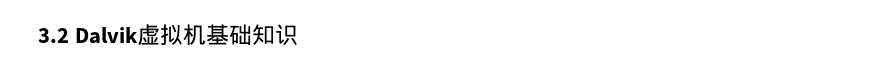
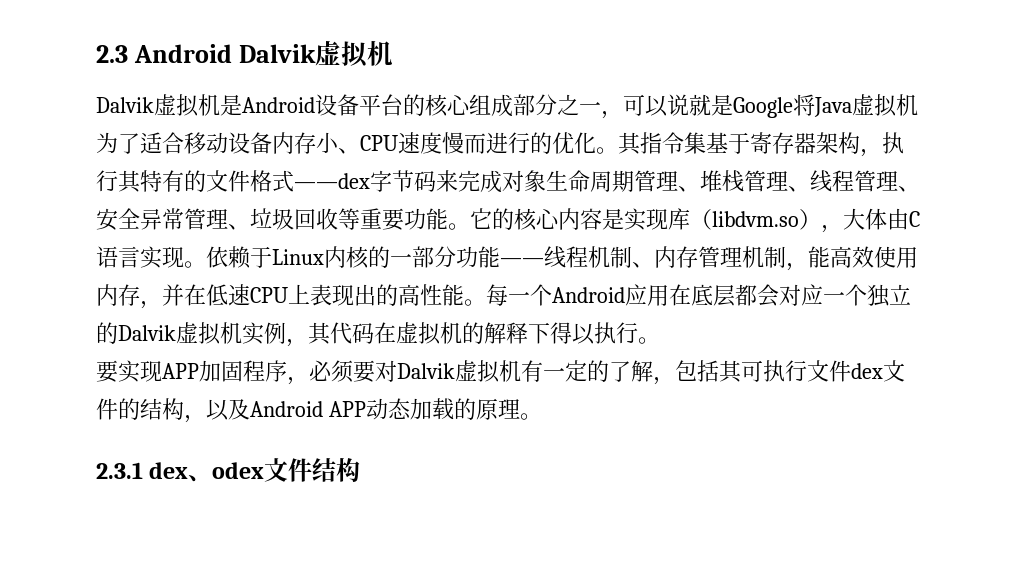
- 3.2 Dalvik虚拟机基础知识
+ 2.3 Android Dalvik虚拟机
+ Dalvik虚拟机是Android设备平台的核心组成部分之一，可以说就是Google将Java虚拟机为了适合移动设备内存小、CPU速度慢而进行的优化。其指令集基于寄存器架构，执行其特有的文件格式——dex字节码来完成对象生命周期管理、堆栈管理、线程管理、安全异常管理、垃圾回收等重要功能。它的核心内容是实现库（libdvm.so），大体由C语言实现。依赖于Linux内核的一部分功能——线程机制、内存管理机制，能高效使用内存，并在低速CPU上表现出的高性能。每一个Android应用在底层都会对应一个独立的Dalvik虚拟机实例，其代码在虚拟机的解释下得以执行。
+ 要实现APP加固程序，必须要对Dalvik虚拟机有一定的了解，包括其可执行文件dex文件的结构，以及Android APP动态加载的原理。
+ 2.3.1 dex、odex文件结构

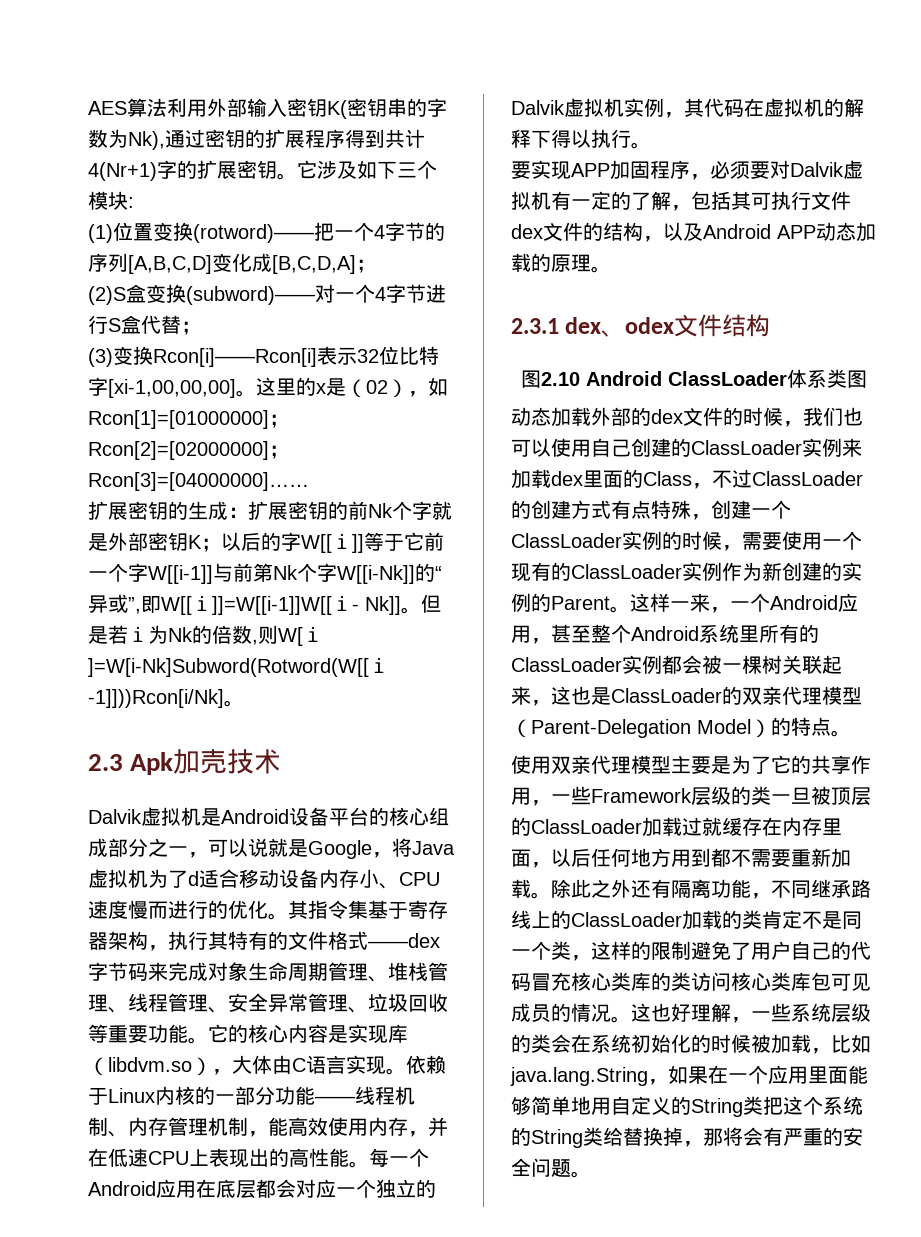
- 2.3 Android Dalvik虚拟机
+ AES算法利用外部输入密钥K(密钥串的字数为Nk),通过密钥的扩展程序得到共计4(Nr+1)字的扩展密钥。它涉及如下三个模块:
+ (1)位置变换(rotword)——把一个4字节的序列[A,B,C,D]变化成[B,C,D,A]；
+ (2)S盒变换(subword)——对一个4字节进行S盒代替；
+ (3)变换Rcon[i]——Rcon[i]表示32位比特字[xi-1,00,00,00]。这里的x是（02），如Rcon[1]=[01000000]；Rcon[2]=[02000000]；Rcon[3]=[04000000]……
+ 扩展密钥的生成：扩展密钥的前Nk个字就是外部密钥K；以后的字W[[ｉ]]等于它前一个字W[[i-1]]与前第Nk个字W[[i-Nk]]的“异或”,即W[[ｉ]]=W[[i-1]]W[[ｉ- Nk]]。但是若ｉ为Nk的倍数,则W[ｉ]=W[i-Nk]Subword(Rotword(W[[ｉ-1]]))Rcon[i/Nk]。
+ 2.3 Apk加壳技术
- Dalvik虚拟机是Android设备平台的核心组成部分之一，可以说就是Google将Java虚拟机为了适合移动设备内存小、CPU速度慢而进行的优化。
+ Dalvik虚拟机是Android设备平台的核心组成部分之一，可以说就是Google，将Java虚拟机为了d适合移动设备内存小、CPU速度慢而进行的优化。
+ 图2.10 Android ClassLoader体系类图
+ 动态加载外部的dex文件的时候，我们也可以使用自己创建的ClassLoader实例来加载dex里面的Class，不过ClassLoader的创建方式有点特殊，创建一个ClassLoader实例的时候，需要使用一个现有的ClassLoader实例作为新创建的实例的Parent。这样一来，一个Android应用，甚至整个Android系统里所有的ClassLoader实例都会被一棵树关联起来，这也是ClassLoader的双亲代理模型（Parent-Delegation Model）的特点。
+ 使用双亲代理模型主要是为了它的共享作用，一些Framework层级的类一旦被顶层的ClassLoader加载过就缓存在内存里面，以后任何地方用到都不需要重新加载。除此之外还有隔离功能，不同继承路线上的ClassLoader加载的类肯定不是同一个类，这样的限制避免了用户自己的代码冒充核心类库的类访问核心类库包可见成员的情况。这也好理解，一些系统层级的类会在系统初始化的时候被加载，比如java.lang.String，如果在一个应用里面能够简单地用自定义的String类把这个系统的String类给替换掉，那将会有严重的安全问题。

